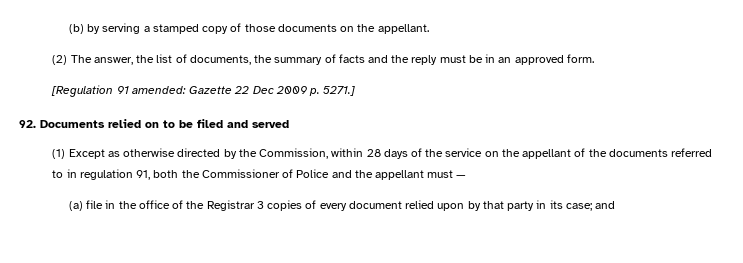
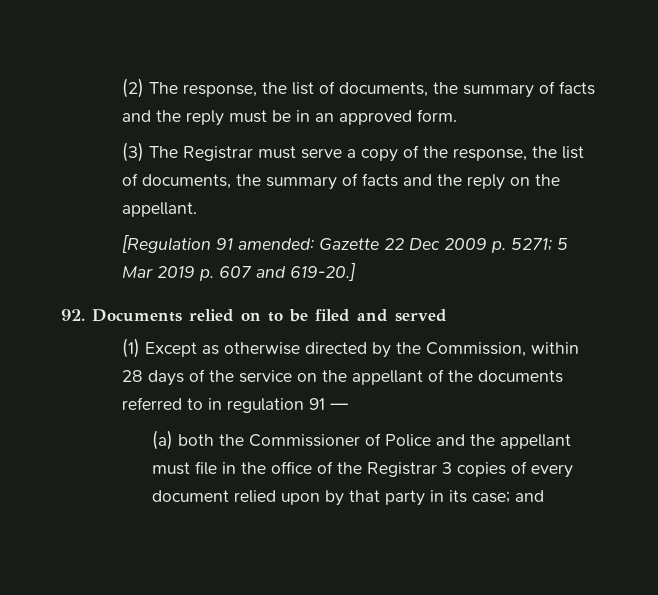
- (b) by serving a stamped copy of those documents on the appellant.
- (2) The answer, the list of documents, the summary of facts and the reply must be in an approved form.
+ (2) The response, the list of documents, the summary of facts and the reply must be in an approved form.
+ (3) The Registrar must serve a copy of the response, the list of documents, the summary of facts and the reply on the appellant.
- [Regulation 91 amended: Gazette 22 Dec 2009 p. 5271.]
+ [Regulation 91 amended: Gazette 22 Dec 2009 p. 5271; 5 Mar 2019 p. 607 and 619-20.]
- (1) Except as otherwise directed by the Commission, within 28 days of the service on the appellant of the documents referred to in regulation 91, both the Commissioner of Police and the appellant must —
- (a) file in the office of the Registrar 3 copies of every document relied upon by that party in its case; and
+ (1) Except as otherwise directed by the Commission, within 28 days of the service on the appellant of the documents referred to in regulation 91 —
+ (a) both the Commissioner of Police and the appellant must file in the office of the Registrar 3 copies of every document relied upon by that party in its case; and

